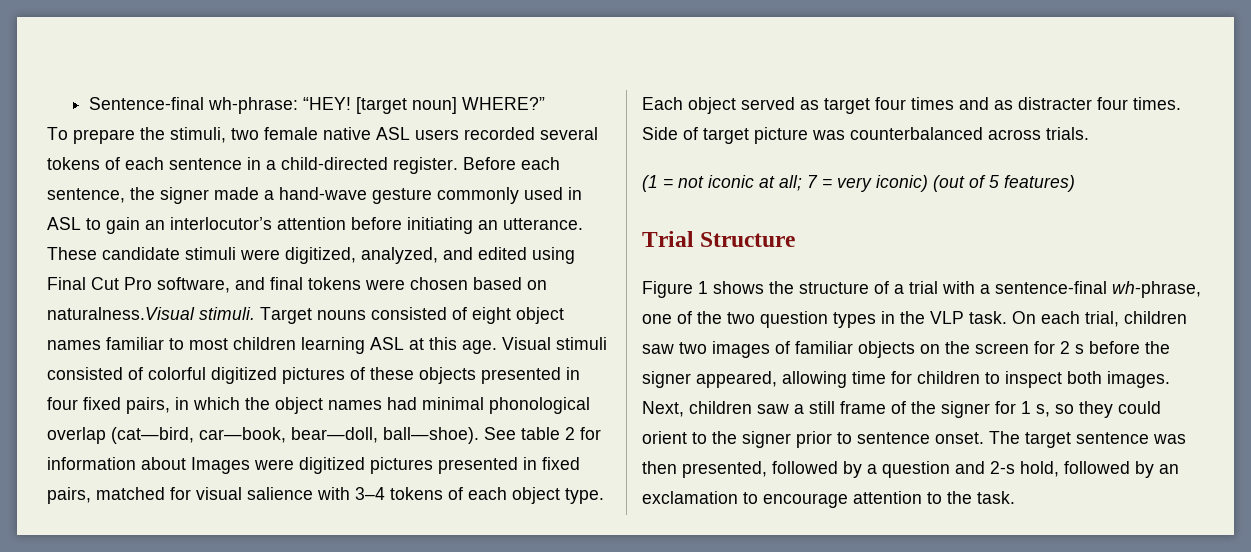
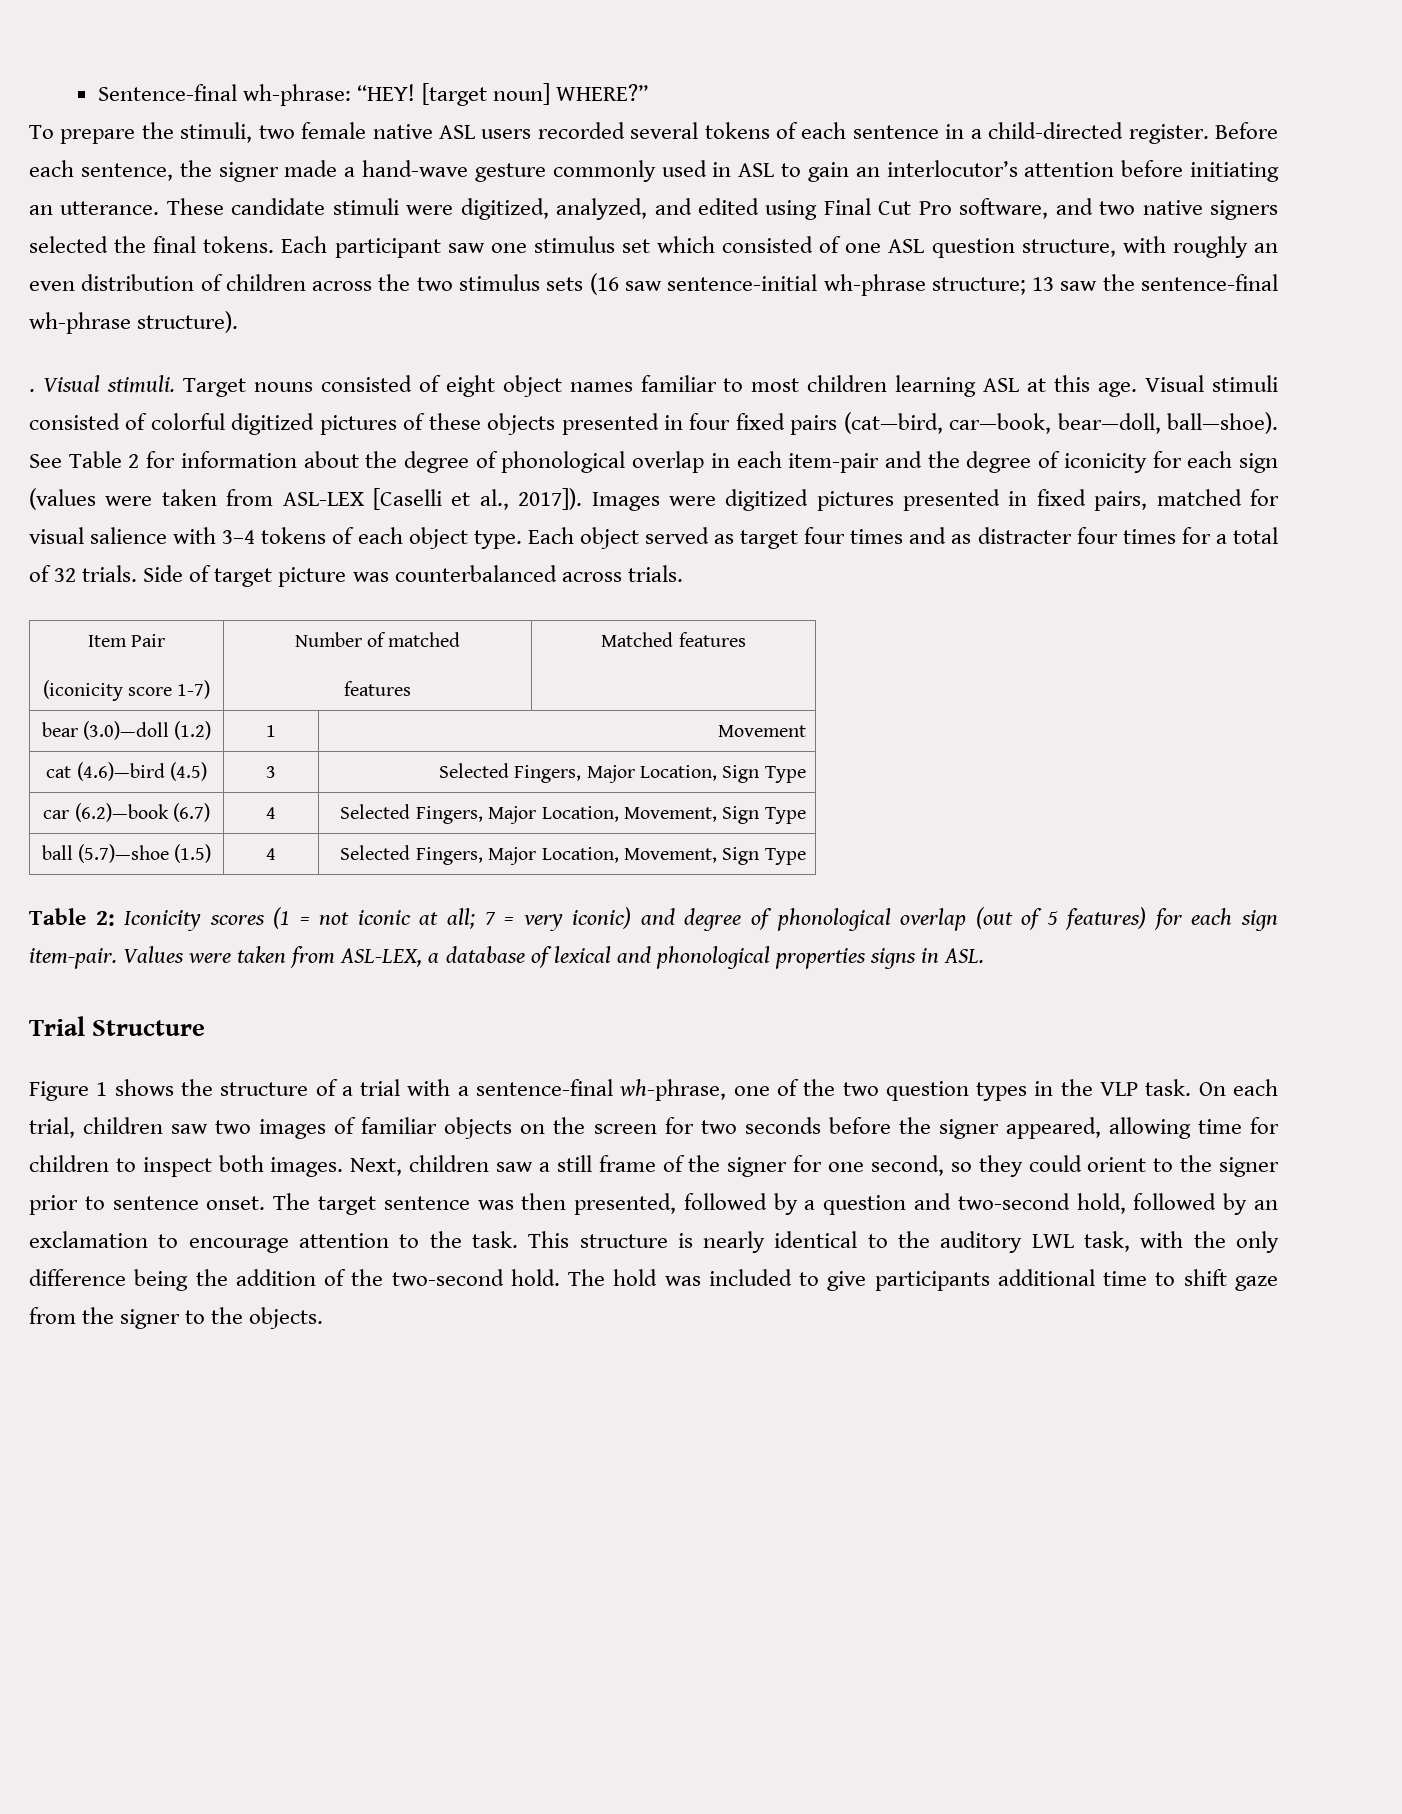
- These candidate stimuli were digitized, analyzed, and edited using Final Cut Pro software, and final tokens were chosen based on naturalness.Visual stimuli.
+ These candidate stimuli were digitized, analyzed, and edited using Final Cut Pro software, and two native signers selected the final tokens. Each participant saw one stimulus set which consisted of one ASL question structure, with roughly an even distribution of children across the two stimulus sets (16 saw sentence-initial wh-phrase structure; 13 saw the sentence-final wh-phrase structure).
+ . Visual stimuli.
- Visual stimuli consisted of colorful digitized pictures of these objects presented in four fixed pairs, in which the object names had minimal phonological overlap (cat—bird, car—book, bear—doll, ball—shoe).
+ Visual stimuli consisted of colorful digitized pictures of these objects presented in four fixed pairs (cat—bird, car—book, bear—doll, ball—shoe).
- See table 2 for information about Images were digitized pictures presented in fixed pairs, matched for visual salience with 3–4 tokens of each object type.
+ See Table 2 for information about the degree of phonological overlap in each item-pair and the degree of iconicity for each sign (values were taken from ASL-LEX [Caselli et al., 2017]). Images were digitized pictures presented in fixed pairs, matched for visual salience with 3–4 tokens of each object type.
- Each object served as target four times and as distracter four times.
+ Each object served as target four times and as distracter four times for a total of 32 trials.
- (1 = not iconic at all; 7 = very iconic) (out of 5 features)
+ Item Pair
+ (iconicity score 1-7) | Number of matched
+ features | Matched features
+ bear (3.0)—doll (1.2) | 1 | Movement
+ cat (4.6)—bird (4.5) | 3 | Selected Fingers, Major Location, Sign Type
+ car (6.2)—book (6.7) | 4 | Selected Fingers, Major Location, Movement, Sign Type
+ ball (5.7)—shoe (1.5) | 4 | Selected Fingers, Major Location, Movement, Sign Type
+ Table 2: Iconicity scores (1 = not iconic at all; 7 = very iconic) and degree of phonological overlap (out of 5 features) for each sign item-pair. Values were taken from ASL-LEX, a database of lexical and phonological properties signs in ASL.
- On each trial, children saw two images of familiar objects on the screen for 2 s before the signer appeared, allowing time for children to inspect both images.
+ On each trial, children saw two images of familiar objects on the screen for two seconds before the signer appeared, allowing time for children to inspect both images.
- Next, children saw a still frame of the signer for 1 s, so they could orient to the signer prior to sentence onset.
+ Next, children saw a still frame of the signer for one second, so they could orient to the signer prior to sentence onset.
- The target sentence was then presented, followed by a question and 2-s hold, followed by an exclamation to encourage attention to the task.
+ The target sentence was then presented, followed by a question and two-second hold, followed by an exclamation to encourage attention to the task.
+ This structure is nearly identical to the auditory LWL task, with the only difference being the addition of the two-second hold. The hold was included to give participants additional time to shift gaze from the signer to the objects.

